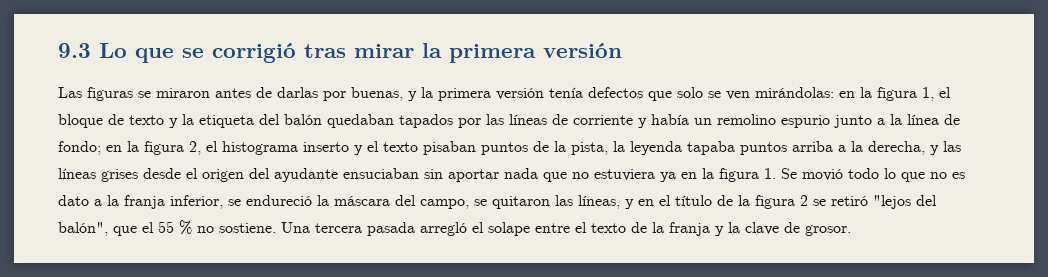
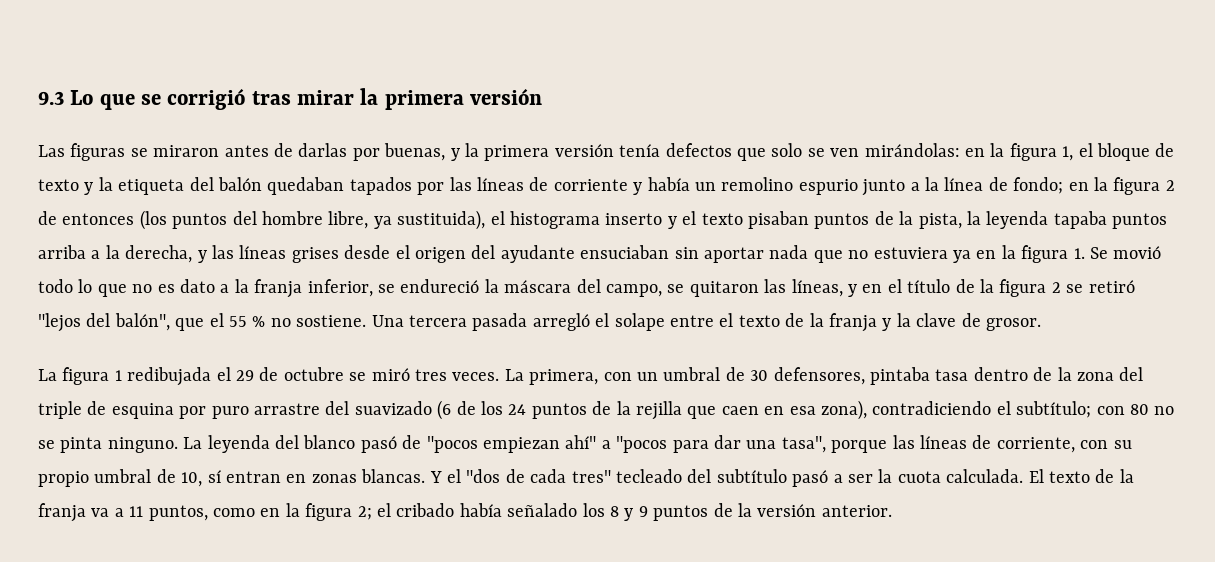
- en la figura 2, el histograma inserto y el texto pisaban puntos de la pista, la leyenda tapaba puntos arriba a la derecha, y las líneas grises desde el origen del ayudante ensuciaban sin aportar nada que no estuviera ya en la figura 1. Se movió todo lo que no es dato a la franja inferior, se endureció la máscara del campo, se quitaron las líneas, y en el título de la figura 2 se retiró "lejos del balón", que el 55 % no sostiene.
+ en la figura 2 de entonces (los puntos del hombre libre, ya sustituida), el histograma inserto y el texto pisaban puntos de la pista, la leyenda tapaba puntos arriba a la derecha, y las líneas grises desde el origen del ayudante ensuciaban sin aportar nada que no estuviera ya en la figura 1. Se movió todo lo que no es dato a la franja inferior, se endureció la máscara del campo, se quitaron las líneas, y en el título de la figura 2 se retiró "lejos del balón", que el 55 % no sostiene.
+ La figura 1 redibujada el 29 de octubre se miró tres veces. La primera, con un umbral de 30 defensores, pintaba tasa dentro de la zona del triple de esquina por puro arrastre del suavizado (6 de los 24 puntos de la rejilla que caen en esa zona), contradiciendo el subtítulo; con 80 no se pinta ninguno. La leyenda del blanco pasó de "pocos empiezan ahí" a "pocos para dar una tasa", porque las líneas de corriente, con su propio umbral de 10, sí entran en zonas blancas. Y el "dos de cada tres" tecleado del subtítulo pasó a ser la cuota calculada. El texto de la franja va a 11 puntos, como en la figura 2; el cribado había señalado los 8 y 9 puntos de la versión anterior.

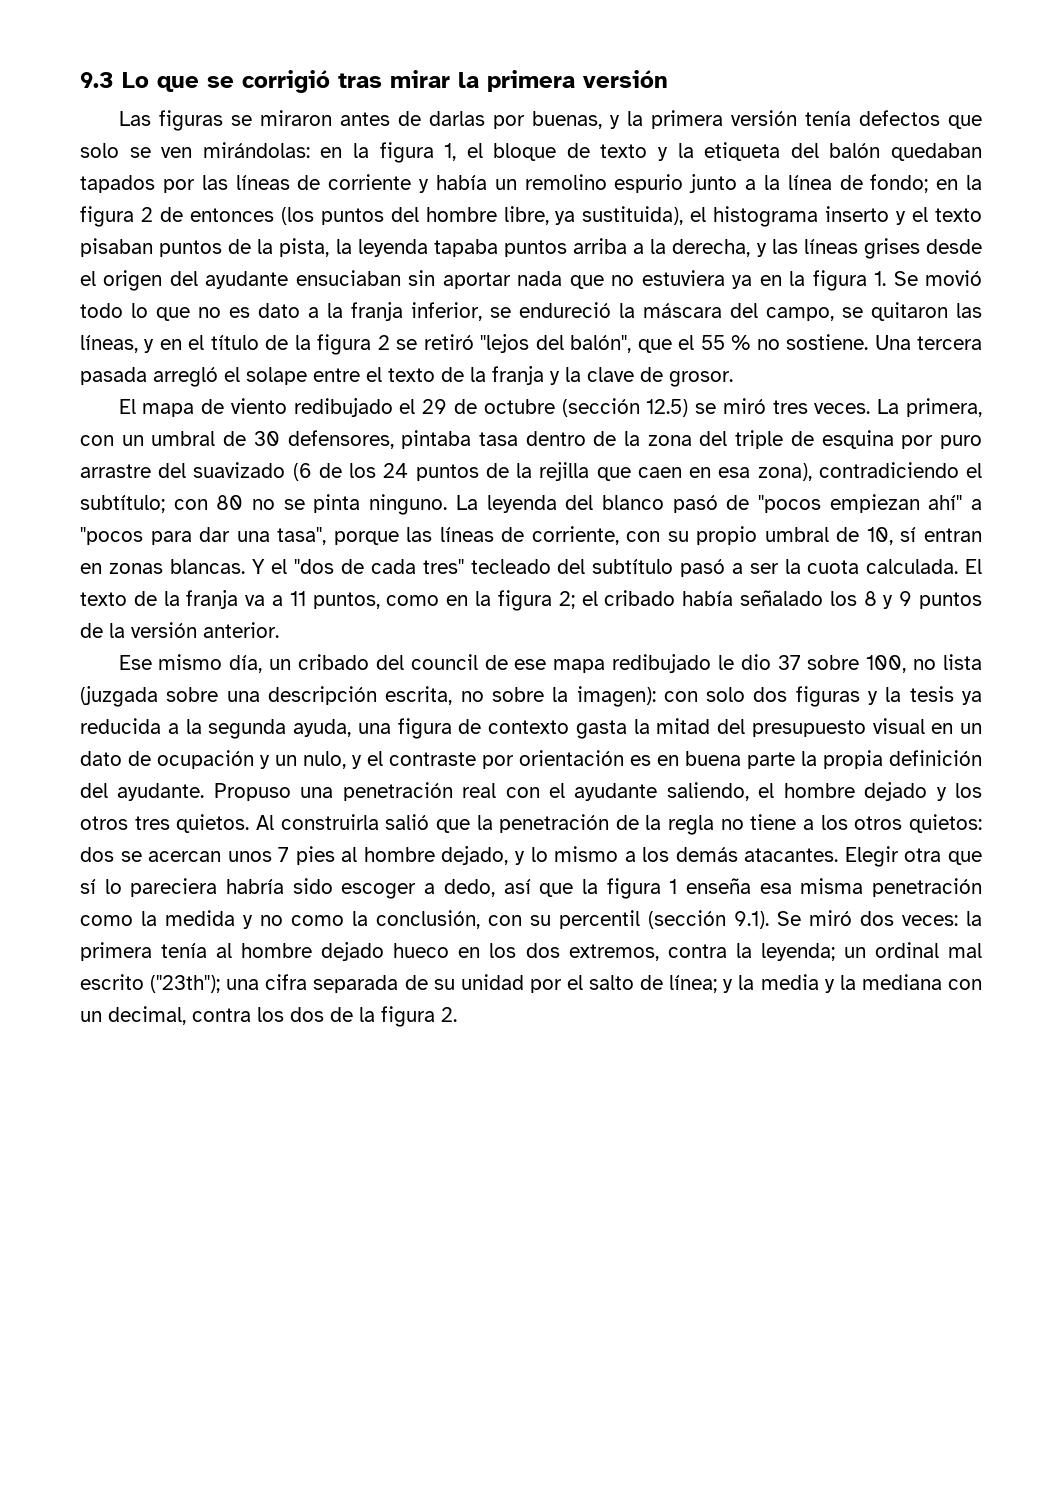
- La figura 1 redibujada el 29 de octubre se miró tres veces.
+ El mapa de viento redibujado el 29 de octubre (sección 12.5) se miró tres veces.
+ Ese mismo día, un cribado del council de ese mapa redibujado le dio 37 sobre 100, no lista (juzgada sobre una descripción escrita, no sobre la imagen): con solo dos figuras y la tesis ya reducida a la segunda ayuda, una figura de contexto gasta la mitad del presupuesto visual en un dato de ocupación y un nulo, y el contraste por orientación es en buena parte la propia definición del ayudante. Propuso una penetración real con el ayudante saliendo, el hombre dejado y los otros tres quietos. Al construirla salió que la penetración de la regla no tiene a los otros quietos: dos se acercan unos 7 pies al hombre dejado, y lo mismo a los demás atacantes. Elegir otra que sí lo pareciera habría sido escoger a dedo, así que la figura 1 enseña esa misma penetración como la medida y no como la conclusión, con su percentil (sección 9.1). Se miró dos veces: la primera tenía al hombre dejado hueco en los dos extremos, contra la leyenda; un ordinal mal escrito ("23th"); una cifra separada de su unidad por el salto de línea; y la media y la mediana con un decimal, contra los dos de la figura 2.

